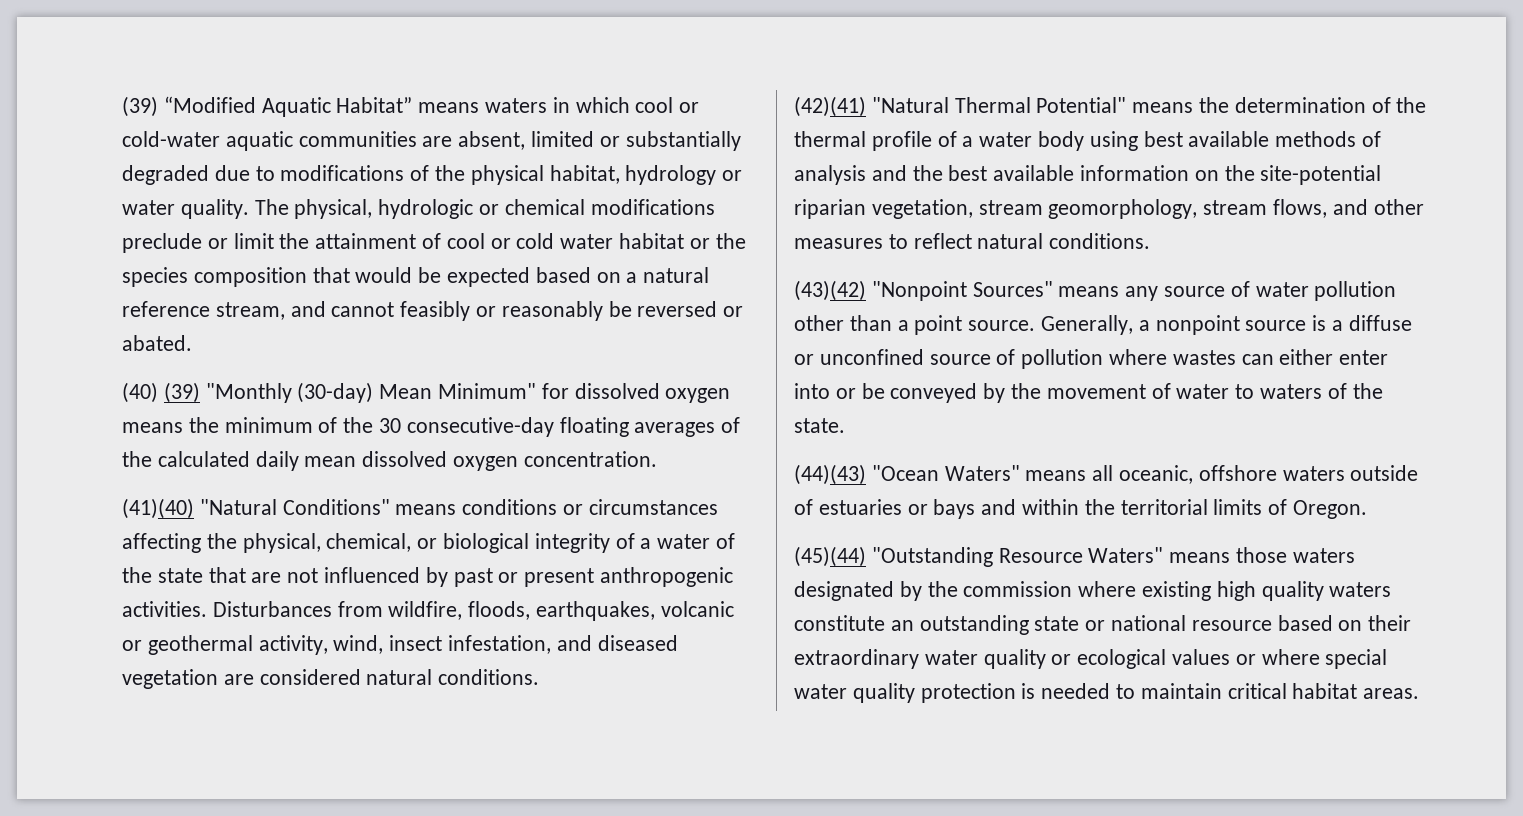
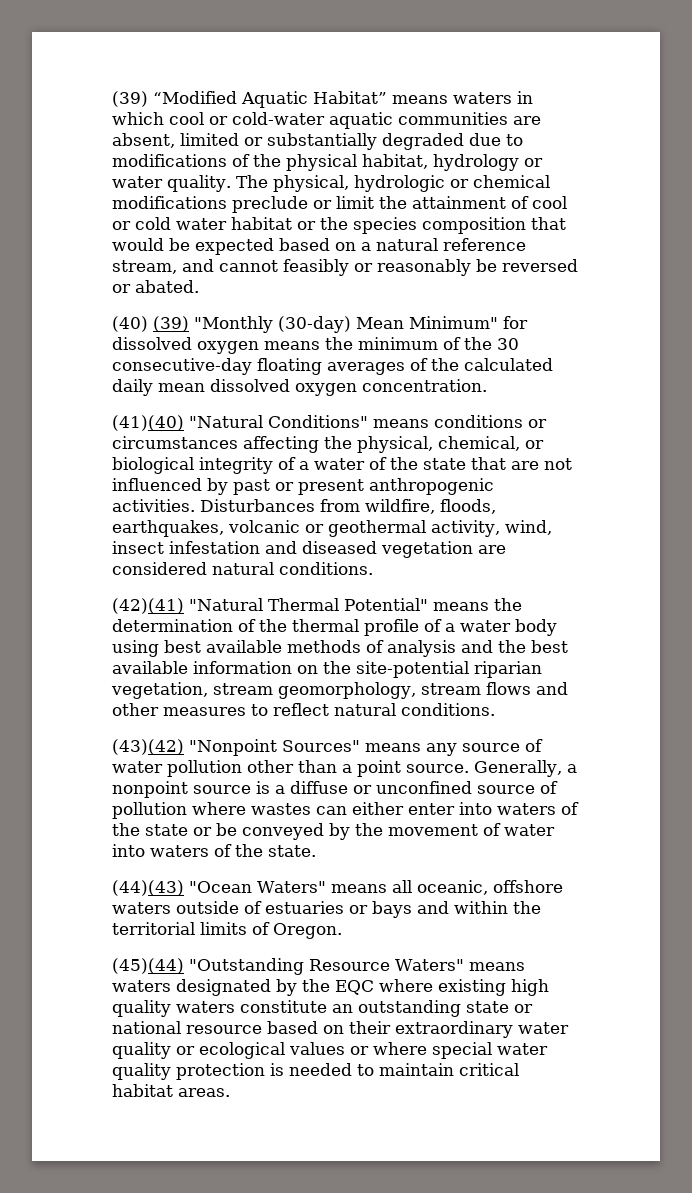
- Disturbances from wildfire, floods, earthquakes, volcanic or geothermal activity, wind, insect infestation, and diseased vegetation are considered natural conditions.
+ Disturbances from wildfire, floods, earthquakes, volcanic or geothermal activity, wind, insect infestation and diseased vegetation are considered natural conditions.
- (42)(41) "Natural Thermal Potential" means the determination of the thermal profile of a water body using best available methods of analysis and the best available information on the site-potential riparian vegetation, stream geomorphology, stream flows, and other measures to reflect natural conditions.
+ (42)(41) "Natural Thermal Potential" means the determination of the thermal profile of a water body using best available methods of analysis and the best available information on the site-potential riparian vegetation, stream geomorphology, stream flows and other measures to reflect natural conditions.
- Generally, a nonpoint source is a diffuse or unconfined source of pollution where wastes can either enter into or be conveyed by the movement of water to waters of the state.
+ Generally, a nonpoint source is a diffuse or unconfined source of pollution where wastes can either enter into waters of the state or be conveyed by the movement of water into waters of the state.
- (45)(44) "Outstanding Resource Waters" means those waters designated by the commission where existing high quality waters constitute an outstanding state or national resource based on their extraordinary water quality or ecological values or where special water quality protection is needed to maintain critical habitat areas.
+ (45)(44) "Outstanding Resource Waters" means waters designated by the EQC where existing high quality waters constitute an outstanding state or national resource based on their extraordinary water quality or ecological values or where special water quality protection is needed to maintain critical habitat areas.

